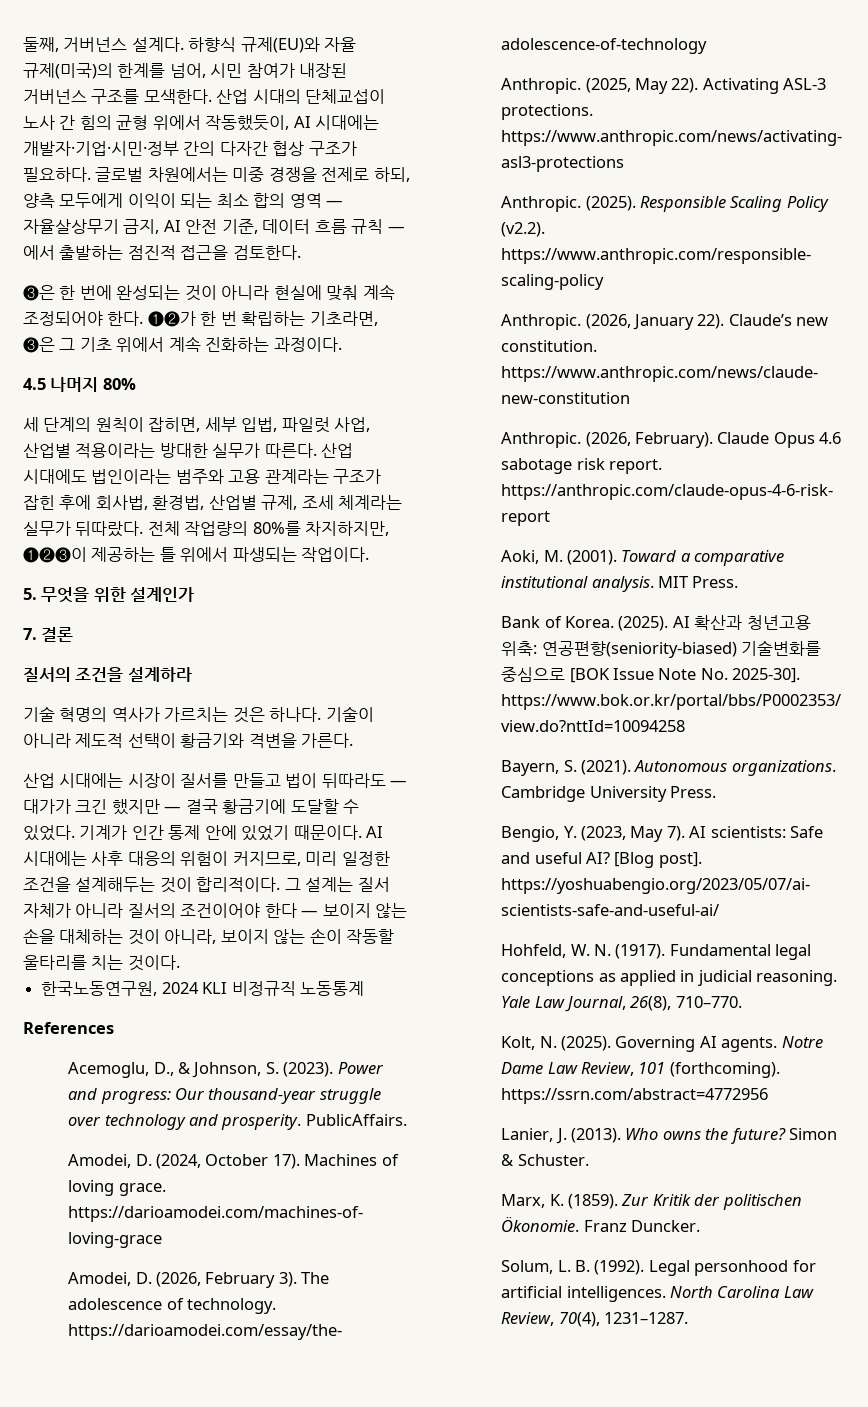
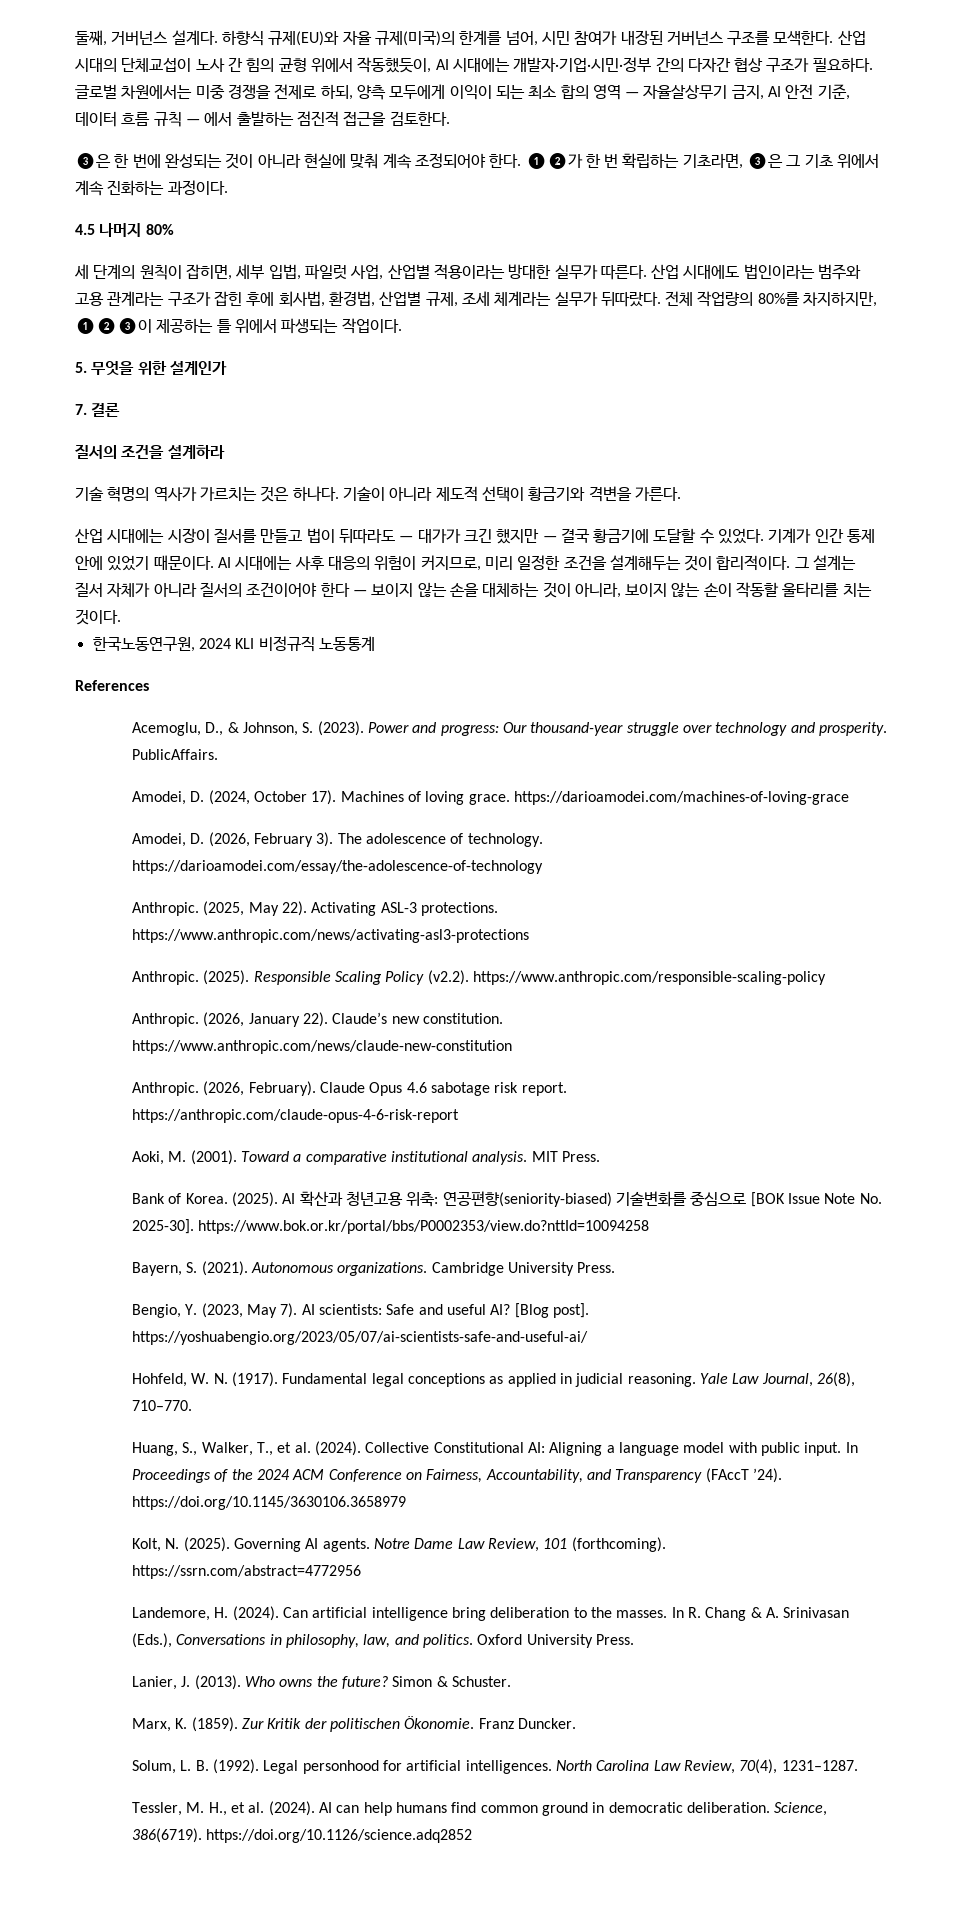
+ Huang, S., Walker, T., et al. (2024). Collective Constitutional AI: Aligning a language model with public input. In Proceedings of the 2024 ACM Conference on Fairness, Accountability, and Transparency (FAccT ’24). https://doi.org/10.1145/3630106.3658979
+ Landemore, H. (2024). Can artificial intelligence bring deliberation to the masses. In R. Chang & A. Srinivasan (Eds.), Conversations in philosophy, law, and politics. Oxford University Press.
+ Tessler, M. H., et al. (2024). AI can help humans find common ground in democratic deliberation. Science, 386(6719). https://doi.org/10.1126/science.adq2852

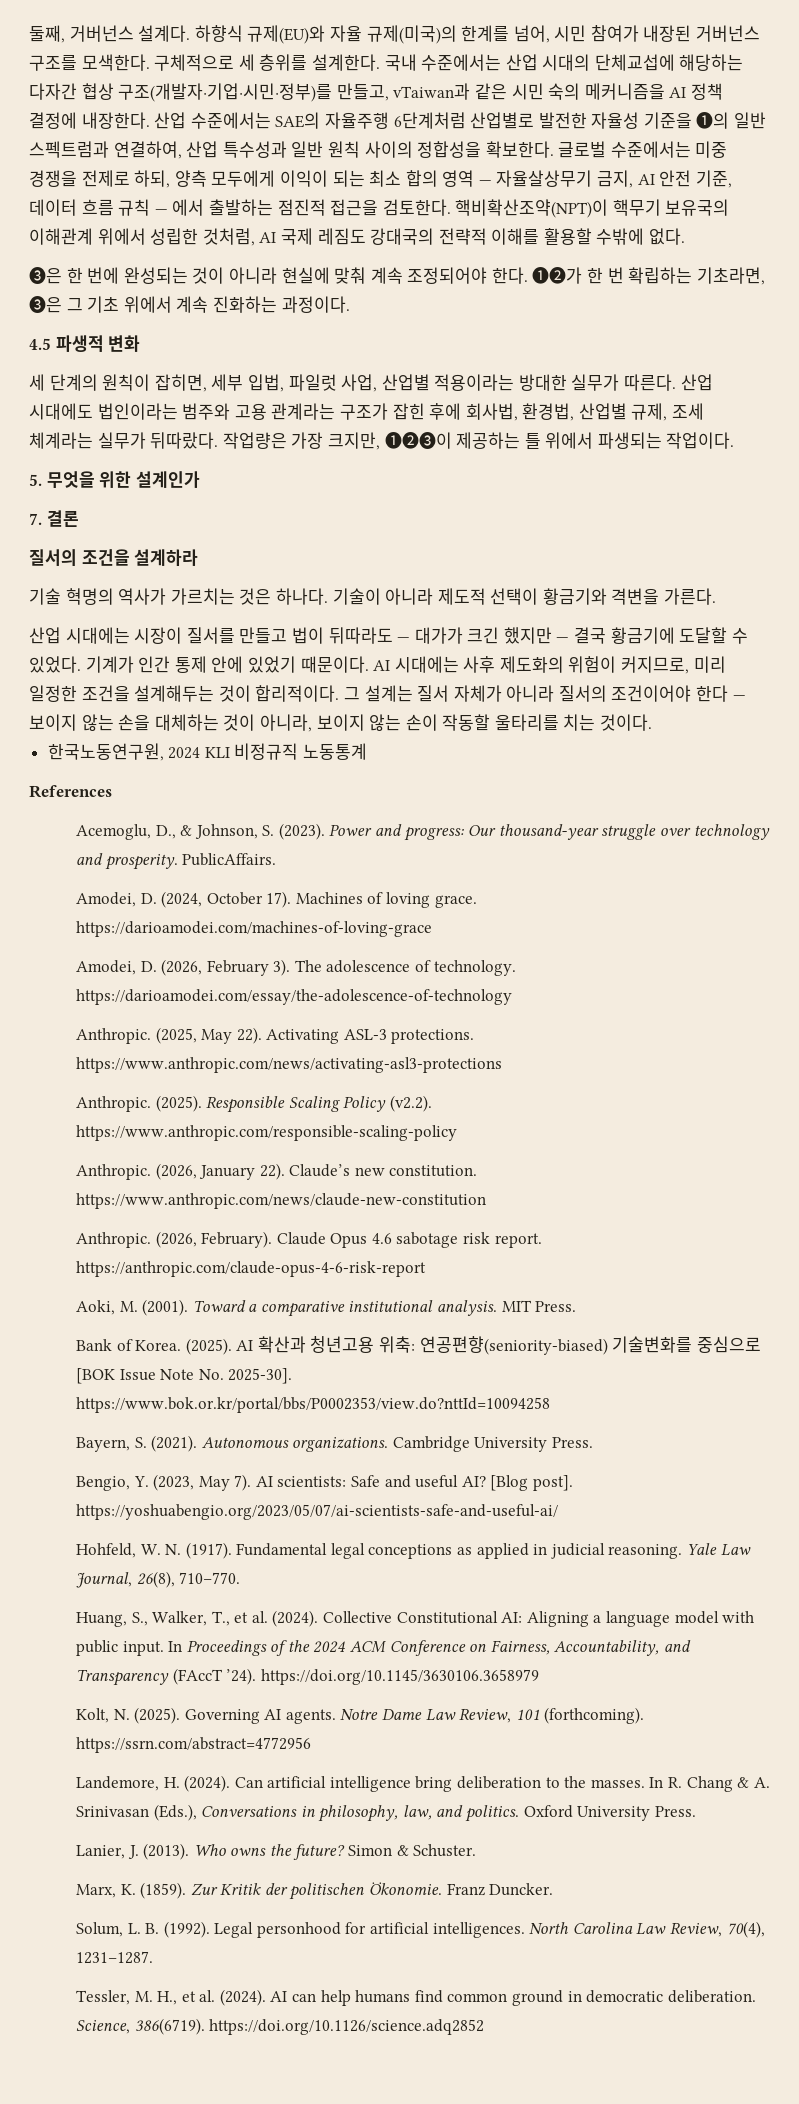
- 산업 시대의 단체교섭이 노사 간 힘의 균형 위에서 작동했듯이, AI 시대에는 개발자·기업·시민·정부 간의 다자간 협상 구조가 필요하다. 글로벌 차원에서는 미중 경쟁을 전제로 하되, 양측 모두에게 이익이 되는 최소 합의 영역 — 자율살상무기 금지, AI 안전 기준, 데이터 흐름 규칙 — 에서 출발하는 점진적 접근을 검토한다.
+ 구체적으로 세 층위를 설계한다. 국내 수준에서는 산업 시대의 단체교섭에 해당하는 다자간 협상 구조(개발자·기업·시민·정부)를 만들고, vTaiwan과 같은 시민 숙의 메커니즘을 AI 정책 결정에 내장한다. 산업 수준에서는 SAE의 자율주행 6단계처럼 산업별로 발전한 자율성 기준을 ❶의 일반 스펙트럼과 연결하여, 산업 특수성과 일반 원칙 사이의 정합성을 확보한다. 글로벌 수준에서는 미중 경쟁을 전제로 하되, 양측 모두에게 이익이 되는 최소 합의 영역 — 자율살상무기 금지, AI 안전 기준, 데이터 흐름 규칙 — 에서 출발하는 점진적 접근을 검토한다. 핵비확산조약(NPT)이 핵무기 보유국의 이해관계 위에서 성립한 것처럼, AI 국제 레짐도 강대국의 전략적 이해를 활용할 수밖에 없다.
- 4.5 나머지 80%
+ 4.5 파생적 변화
- 전체 작업량의 80%를 차지하지만, ❶❷❸이 제공하는 틀 위에서 파생되는 작업이다.
+ 작업량은 가장 크지만, ❶❷❸이 제공하는 틀 위에서 파생되는 작업이다.
- AI 시대에는 사후 대응의 위험이 커지므로, 미리 일정한 조건을 설계해두는 것이 합리적이다.
+ AI 시대에는 사후 제도화의 위험이 커지므로, 미리 일정한 조건을 설계해두는 것이 합리적이다.

